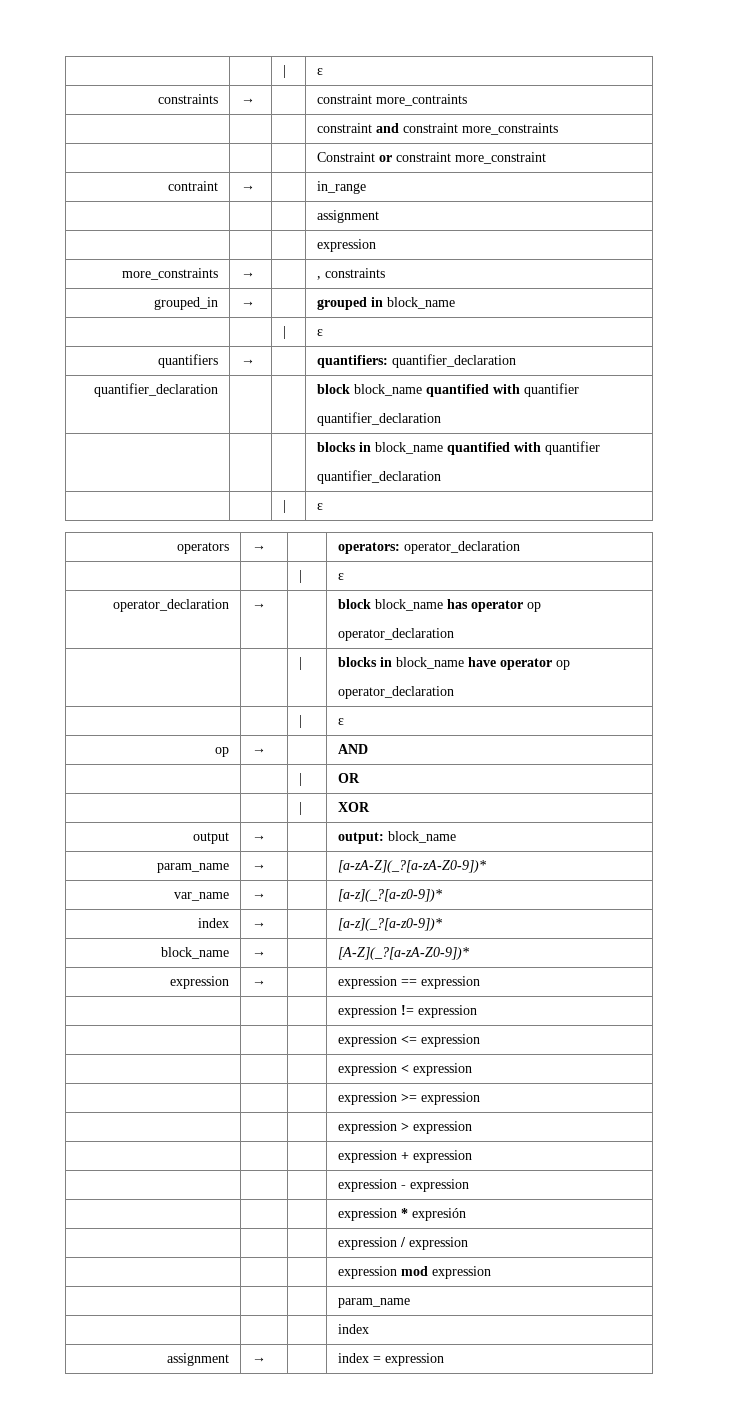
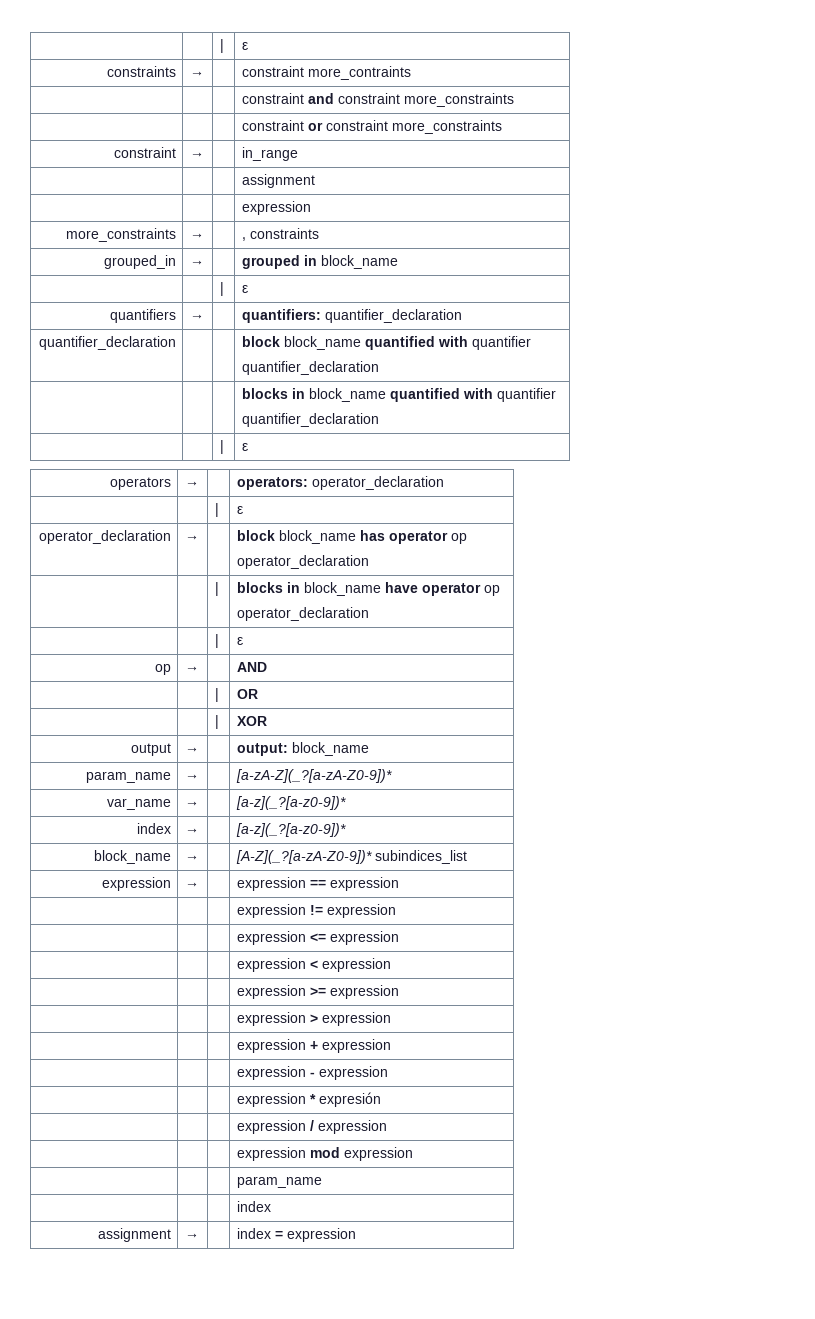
- | | | Constraint or constraint more_constraint
- contraint | → | | in_range
+ | | | constraint or constraint more_constraints
+ constraint | → | | in_range
- block_name | → | | [A-Z](_?[a-zA-Z0-9])*
+ block_name | → | | [A-Z](_?[a-zA-Z0-9])* subindices_list

